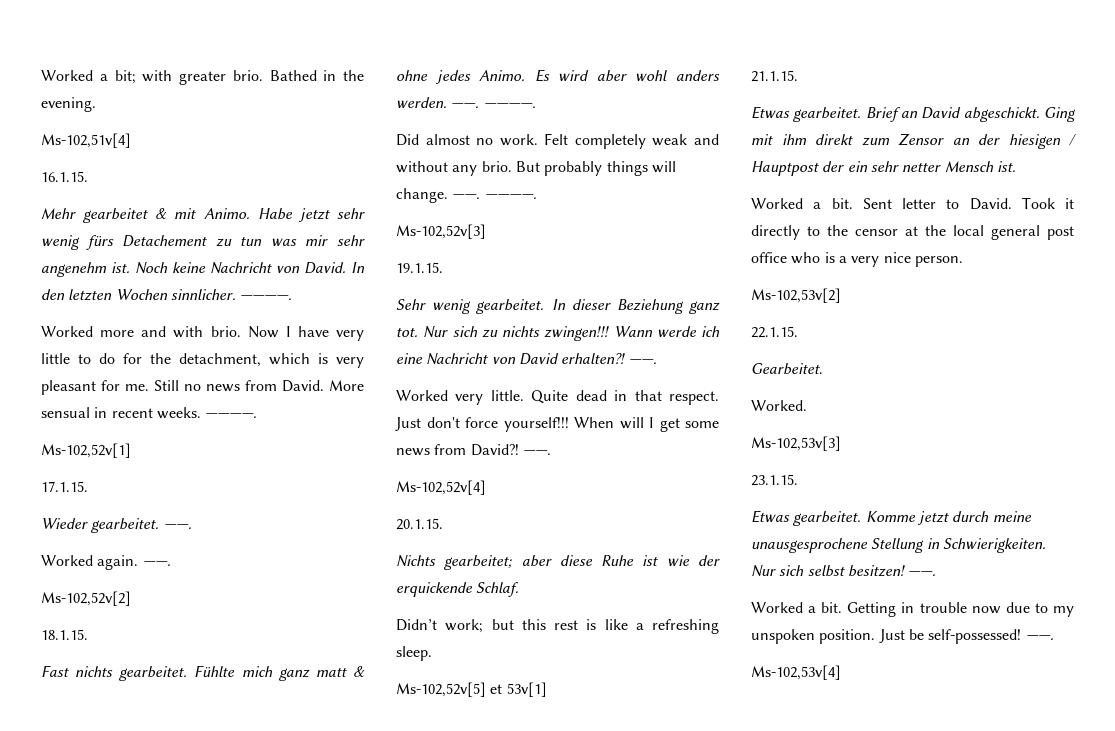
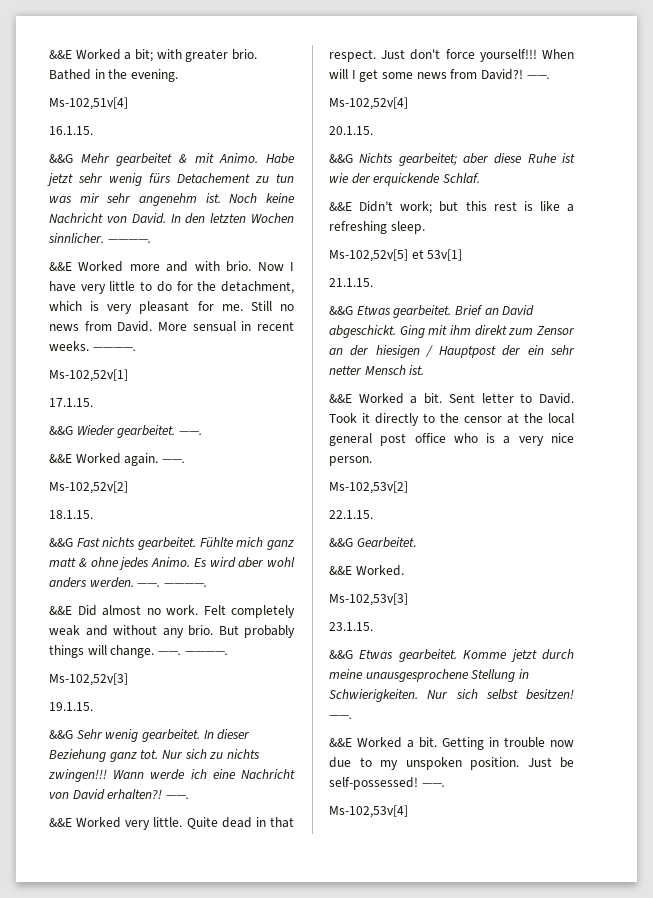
- Worked a bit; with greater brio.
+ &&E Worked a bit; with greater brio.
- Mehr gearbeitet & mit Animo.
+ &&G Mehr gearbeitet & mit Animo.
- Worked more and with brio.
+ &&E Worked more and with brio.
- Wieder gearbeitet.
+ &&G Wieder gearbeitet.
- Worked again.
+ &&E Worked again.
- Fast nichts gearbeitet.
+ &&G Fast nichts gearbeitet.
- Did almost no work.
+ &&E Did almost no work.
- Sehr wenig gearbeitet.
+ &&G Sehr wenig gearbeitet.
- Worked very little.
+ &&E Worked very little.
- Nichts gearbeitet; aber diese Ruhe ist wie der erquickende Schlaf.
+ &&G Nichts gearbeitet; aber diese Ruhe ist wie der erquickende Schlaf.
- Didn’t work; but this rest is like a refreshing sleep.
+ &&E Didn’t work; but this rest is like a refreshing sleep.
  21.1.15.
- Etwas gearbeitet.
+ &&G Etwas gearbeitet.
  Ging mit ihm direkt zum Zensor an der hiesigen / Hauptpost der ein sehr netter Mensch ist.
- Worked a bit.
+ &&E Worked a bit.
- Gearbeitet.
+ &&G Gearbeitet.
- Worked.
+ &&E Worked.
  23.1.15.
- Etwas gearbeitet.
+ &&G Etwas gearbeitet.
  Nur sich selbst besitzen! ——.
- Worked a bit.
+ &&E Worked a bit.

